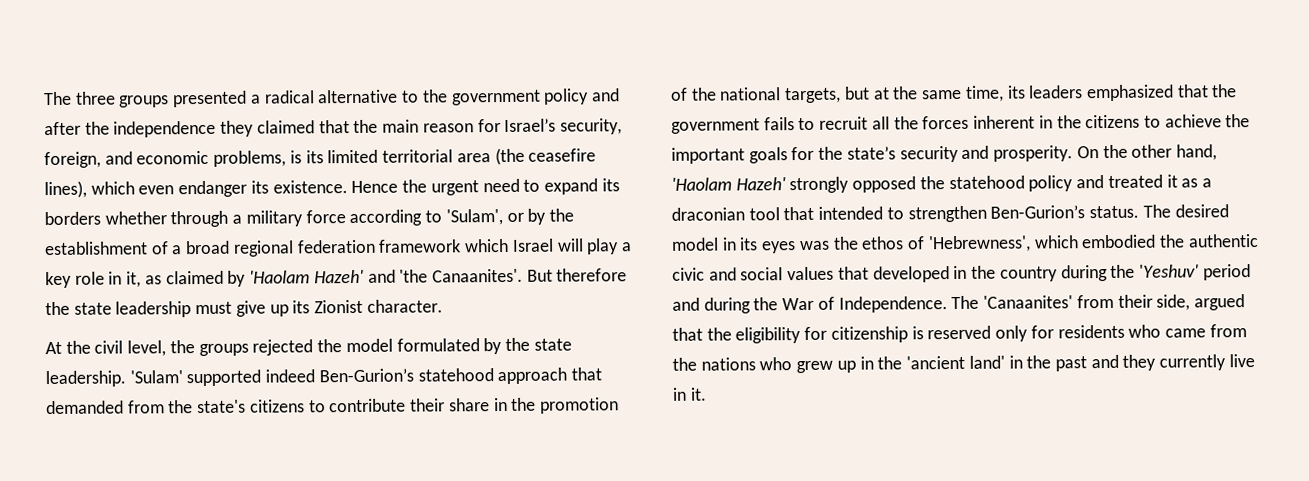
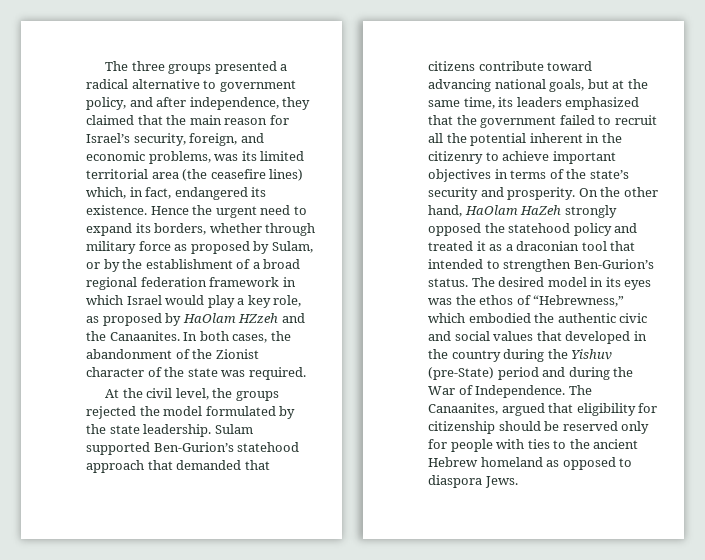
- The three groups presented a radical alternative to the government policy and after the independence they claimed that the main reason for Israel’s security, foreign, and economic problems, is its limited territorial area (the ceasefire lines), which even endanger its existence.
+ The three groups presented a radical alternative to government policy, and after independence, they claimed that the main reason for Israel’s security, foreign, and economic problems, was its limited territorial area (the ceasefire lines) which, in fact, endangered its existence.
- Hence the urgent need to expand its borders whether through a military force according to 'Sulam', or by the establishment of a broad regional federation framework which Israel will play a key role in it, as claimed by 'Haolam Hazeh' and 'the Canaanites'. But therefore the state leadership must give up its Zionist character.
+ Hence the urgent need to expand its borders, whether through military force as proposed by Sulam, or by the establishment of a broad regional federation framework in which Israel would play a key role, as proposed by HaOlam HZzeh and the Canaanites. In both cases, the abandonment of the Zionist character of the state was required.
- 'Sulam' supported indeed Ben-Gurion’s statehood approach that demanded from the state's citizens to contribute their share in the promotion of the national targets, but at the same time, its leaders emphasized that the government fails to recruit all the forces inherent in the citizens to achieve the important goals for the state’s security and prosperity.
+ Sulam supported Ben-Gurion’s statehood approach that demanded that citizens contribute toward advancing national goals, but at the same time, its leaders emphasized that the government failed to recruit all the potential inherent in the citizenry to achieve important objectives in terms of the state’s security and prosperity.
- On the other hand, 'Haolam Hazeh' strongly opposed the statehood policy and treated it as a draconian tool that intended to strengthen Ben-Gurion’s status.
+ On the other hand, HaOlam HaZeh strongly opposed the statehood policy and treated it as a draconian tool that intended to strengthen Ben-Gurion’s status.
- The desired model in its eyes was the ethos of 'Hebrewness', which embodied the authentic civic and social values that developed in the country during the 'Yeshuv' period and during the War of Independence.
+ The desired model in its eyes was the ethos of “Hebrewness,” which embodied the authentic civic and social values that developed in the country during the Yishuv (pre-State) period and during the War of Independence.
- The 'Canaanites' from their side, argued that the eligibility for citizenship is reserved only for residents who came from the nations who grew up in the 'ancient land' in the past and they currently live in it.
+ The Canaanites, argued that eligibility for citizenship should be reserved only for people with ties to the ancient Hebrew homeland as opposed to diaspora Jews.

